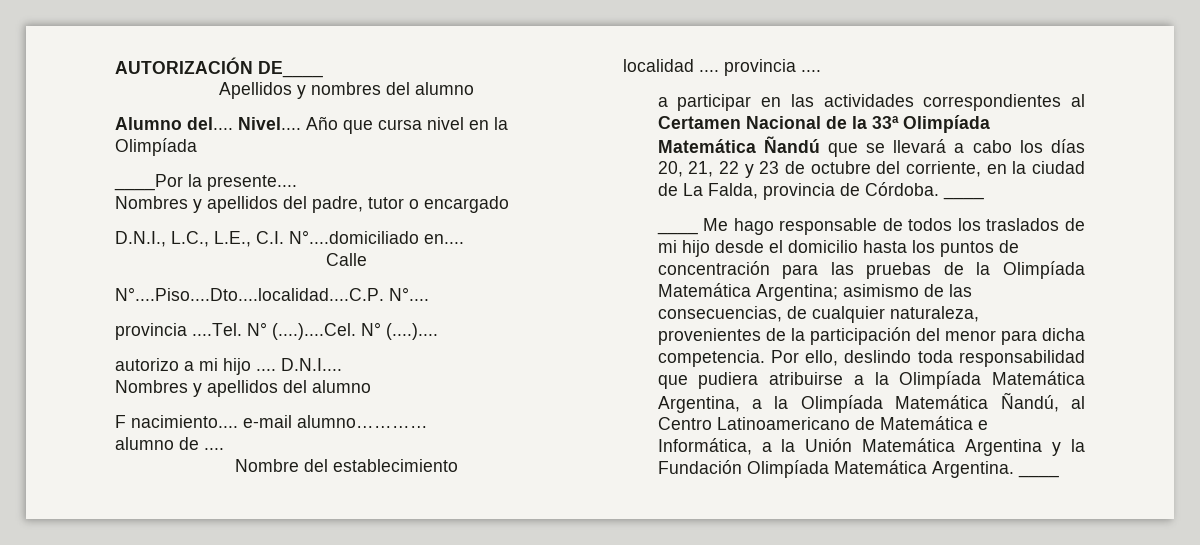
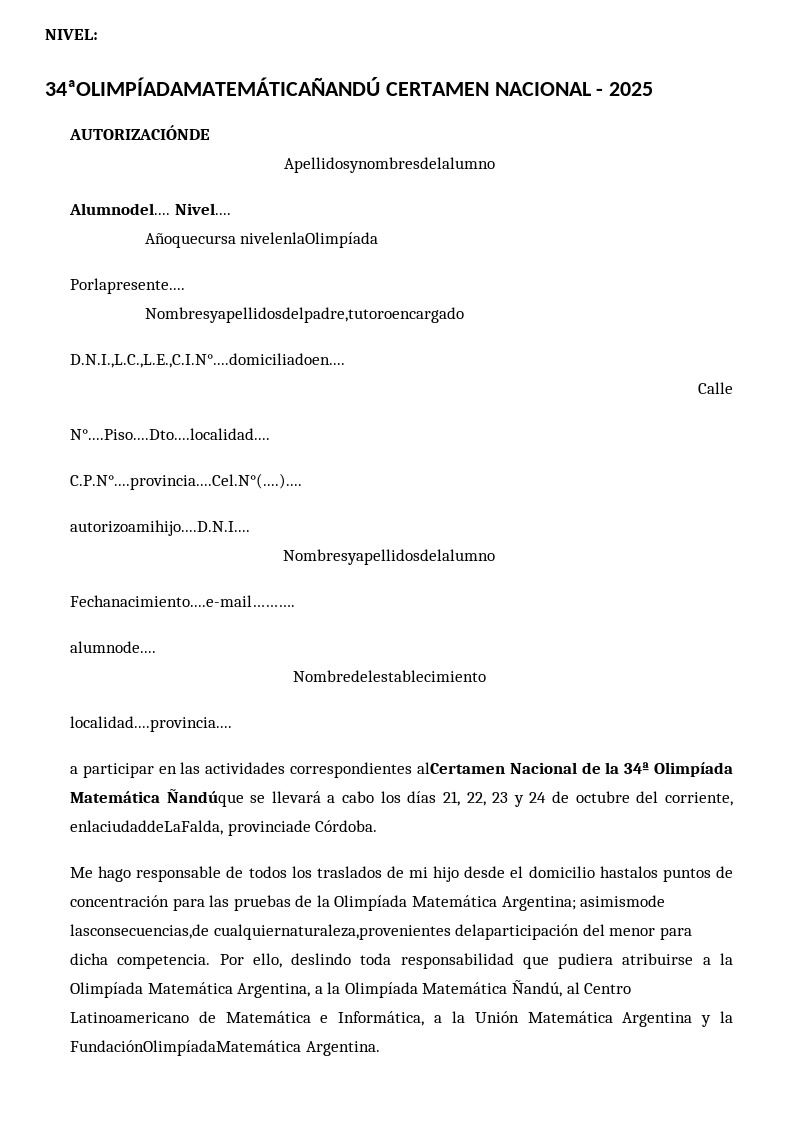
- AUTORIZACIÓN DE____
- Apellidos y nombres del alumno
- Alumno del.... Nivel.... Año que cursa nivel en la Olimpíada
- ____Por la presente....
- Nombres y apellidos del padre, tutor o encargado
- D.N.I., L.C., L.E., C.I. N°....domiciliado en....
+ NIVEL:
+ 34ªOLIMPÍADAMATEMÁTICAÑANDÚ CERTAMEN NACIONAL - 2025
+ AUTORIZACIÓNDE
+ Apellidosynombresdelalumno
+ Alumnodel.... Nivel....
+ Añoquecursa nivelenlaOlimpíada
+ Porlapresente....
+ Nombresyapellidosdelpadre,tutoroencargado
+ D.N.I.,L.C.,L.E.,C.I.N°....domiciliadoen....
  Calle
- N°....Piso....Dto....localidad....C.P. N°....
- provincia ....Tel. N° (....)....Cel. N° (....)....
- autorizo a mi hijo .... D.N.I....
- Nombres y apellidos del alumno
- F nacimiento.... e-mail alumno…………
- alumno de ....
- Nombre del establecimiento
- localidad .... provincia ....
+ N°....Piso....Dto....localidad....
+ C.P.N°....provincia....Cel.N°(....)....
+ autorizoamihijo....D.N.I....
+ Nombresyapellidosdelalumno
+ Fechanacimiento....e-mail……….
+ alumnode....
+ Nombredelestablecimiento
+ localidad....provincia....
- a participar en las actividades correspondientes al Certamen Nacional de la 33ª Olimpíada Matemática Ñandú que se llevará a cabo los días 20, 21, 22 y 23 de octubre del corriente, en la ciudad de La Falda, provincia de Córdoba. ____
- ____ Me hago responsable de todos los traslados de mi hijo desde el domicilio hasta los puntos de concentración para las pruebas de la Olimpíada Matemática Argentina; asimismo de las consecuencias, de cualquier naturaleza, provenientes de la participación del menor para dicha competencia.
+ a participar en las actividades correspondientes alCertamen Nacional de la 34ª Olimpíada Matemática Ñandúque se llevará a cabo los días 21, 22, 23 y 24 de octubre del corriente, enlaciudaddeLaFalda, provinciade Córdoba.
+ Me hago responsable de todos los traslados de mi hijo desde el domicilio hastalos puntos de concentración para las pruebas de la Olimpíada Matemática Argentina; asimismode lasconsecuencias,de cualquiernaturaleza,provenientes delaparticipación del menor para dicha competencia.
- Por ello, deslindo toda responsabilidad que pudiera atribuirse a la Olimpíada Matemática Argentina, a la Olimpíada Matemática Ñandú, al Centro Latinoamericano de Matemática e Informática, a la Unión Matemática Argentina y la Fundación Olimpíada Matemática Argentina. ____
+ Por ello, deslindo toda responsabilidad que pudiera atribuirse a la Olimpíada Matemática Argentina, a la Olimpíada Matemática Ñandú, al Centro Latinoamericano de Matemática e Informática, a la Unión Matemática Argentina y la FundaciónOlimpíadaMatemática Argentina.

